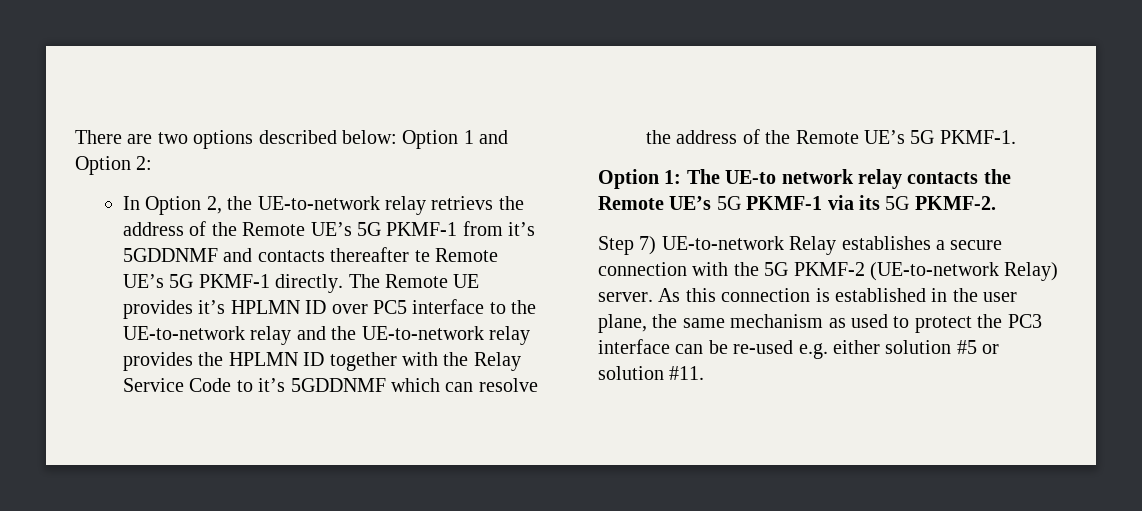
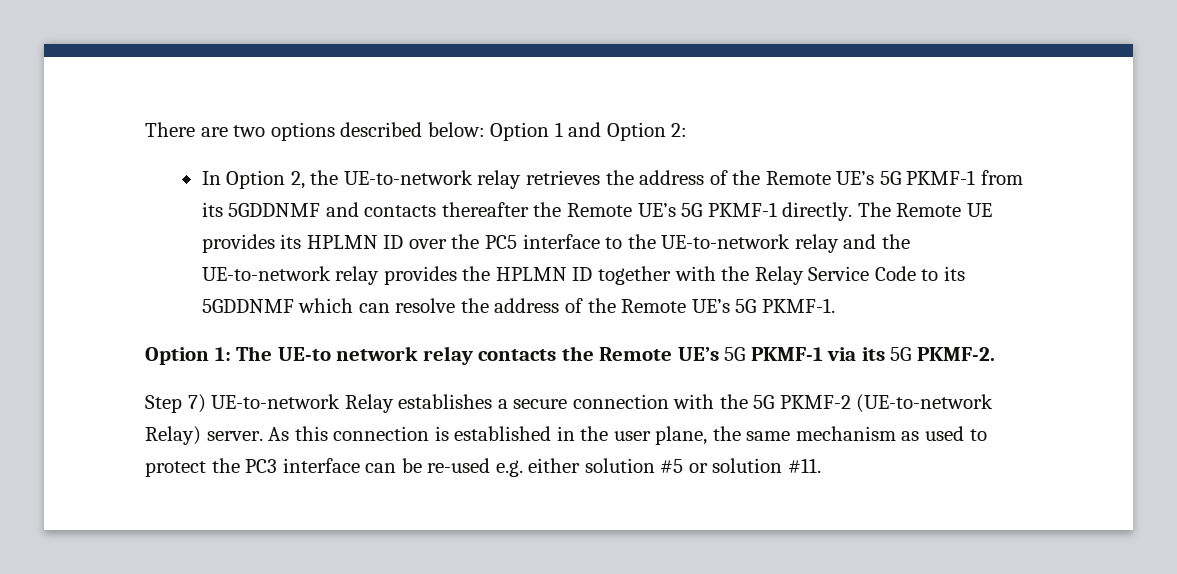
- In Option 2, the UE-to-network relay retrievs the address of the Remote UE’s 5G PKMF-1 from it’s 5GDDNMF and contacts thereafter te Remote UE’s 5G PKMF-1 directly.
+ In Option 2, the UE-to-network relay retrieves the address of the Remote UE’s 5G PKMF-1 from its 5GDDNMF and contacts thereafter the Remote UE’s 5G PKMF-1 directly.
- The Remote UE provides it’s HPLMN ID over PC5 interface to the UE-to-network relay and the UE-to-network relay provides the HPLMN ID together with the Relay Service Code to it’s 5GDDNMF which can resolve the address of the Remote UE’s 5G PKMF-1.
+ The Remote UE provides its HPLMN ID over the PC5 interface to the UE-to-network relay and the UE-to-network relay provides the HPLMN ID together with the Relay Service Code to its 5GDDNMF which can resolve the address of the Remote UE’s 5G PKMF-1.

